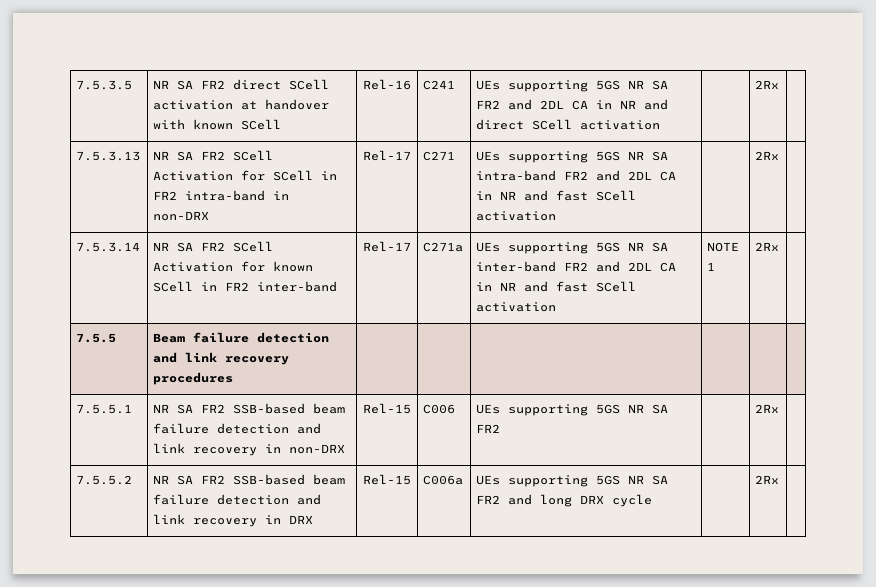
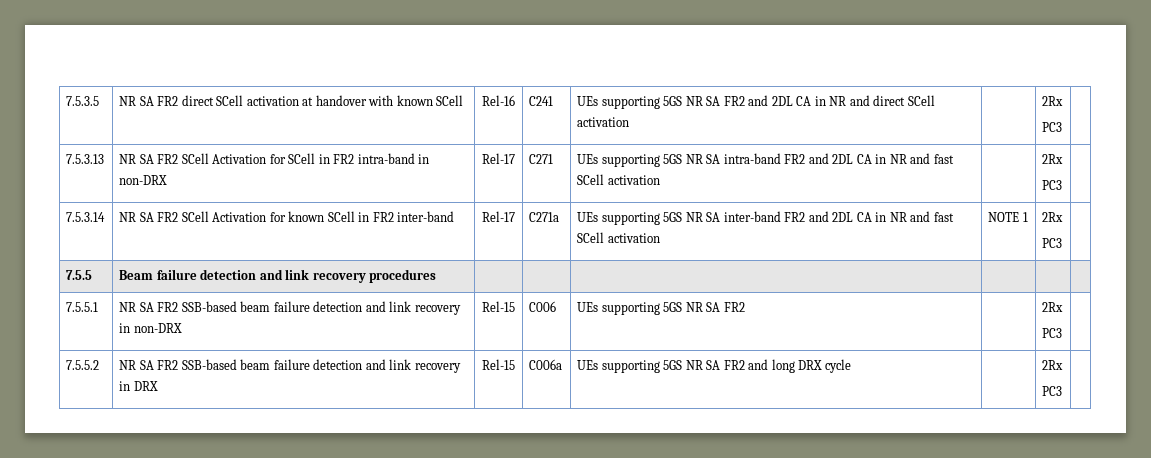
- 7.5.3.5 | NR SA FR2 direct SCell activation at handover with known SCell | Rel-16 | C241 | UEs supporting 5GS NR SA FR2 and 2DL CA in NR and direct SCell activation | | 2Rx |
+ 7.5.3.5 | NR SA FR2 direct SCell activation at handover with known SCell | Rel-16 | C241 | UEs supporting 5GS NR SA FR2 and 2DL CA in NR and direct SCell activation | | 2Rx
+ PC3 |
- 7.5.3.13 | NR SA FR2 SCell Activation for SCell in FR2 intra-band in non-DRX | Rel-17 | C271 | UEs supporting 5GS NR SA intra-band FR2 and 2DL CA in NR and fast SCell activation | | 2Rx |
+ 7.5.3.13 | NR SA FR2 SCell Activation for SCell in FR2 intra-band in non-DRX | Rel-17 | C271 | UEs supporting 5GS NR SA intra-band FR2 and 2DL CA in NR and fast SCell activation | | 2Rx
+ PC3 |
- 7.5.3.14 | NR SA FR2 SCell Activation for known SCell in FR2 inter-band | Rel-17 | C271a | UEs supporting 5GS NR SA inter-band FR2 and 2DL CA in NR and fast SCell activation | NOTE 1 | 2Rx |
+ 7.5.3.14 | NR SA FR2 SCell Activation for known SCell in FR2 inter-band | Rel-17 | C271a | UEs supporting 5GS NR SA inter-band FR2 and 2DL CA in NR and fast SCell activation | NOTE 1 | 2Rx
+ PC3 |
- 7.5.5.1 | NR SA FR2 SSB-based beam failure detection and link recovery in non-DRX | Rel-15 | C006 | UEs supporting 5GS NR SA FR2 | | 2Rx |
+ 7.5.5.1 | NR SA FR2 SSB-based beam failure detection and link recovery in non-DRX | Rel-15 | C006 | UEs supporting 5GS NR SA FR2 | | 2Rx
+ PC3 |
- 7.5.5.2 | NR SA FR2 SSB-based beam failure detection and link recovery in DRX | Rel-15 | C006a | UEs supporting 5GS NR SA FR2 and long DRX cycle | | 2Rx |
+ 7.5.5.2 | NR SA FR2 SSB-based beam failure detection and link recovery in DRX | Rel-15 | C006a | UEs supporting 5GS NR SA FR2 and long DRX cycle | | 2Rx
+ PC3 |

